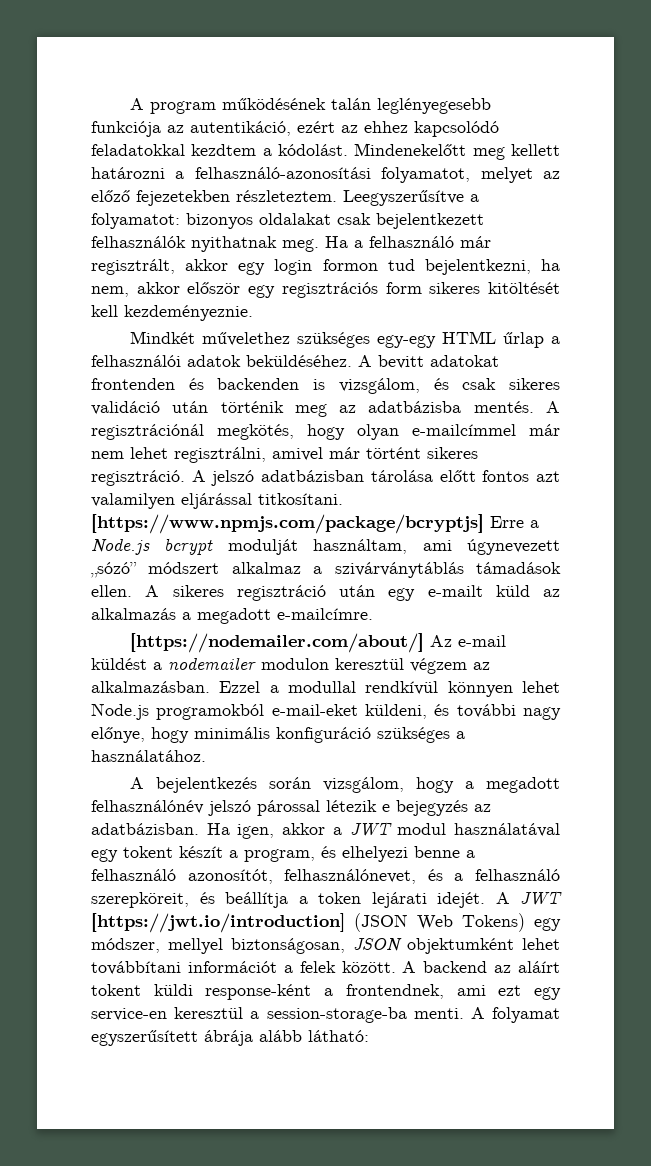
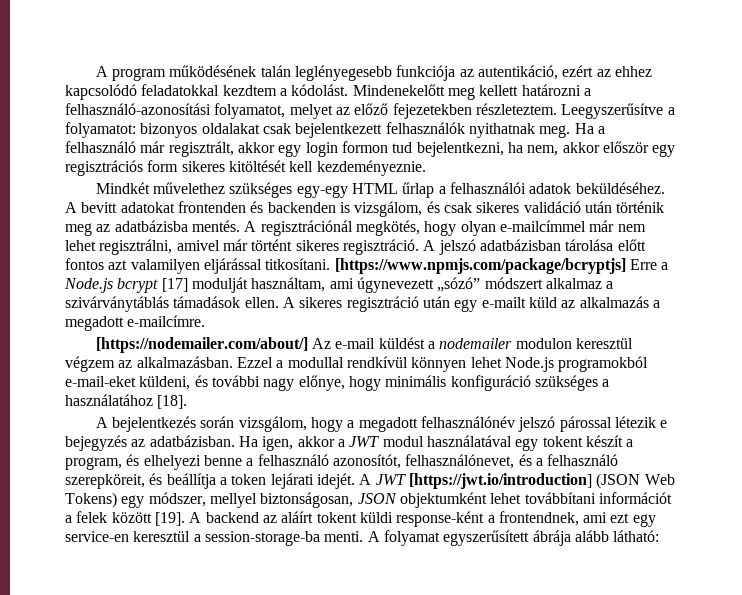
- [https://www.npmjs.com/package/bcryptjs] Erre a Node.js bcrypt modulját használtam, ami úgynevezett „sózó” módszert alkalmaz a szivárványtáblás támadások ellen.
+ [https://www.npmjs.com/package/bcryptjs] Erre a Node.js bcrypt [17] modulját használtam, ami úgynevezett „sózó” módszert alkalmaz a szivárványtáblás támadások ellen.
- Ezzel a modullal rendkívül könnyen lehet Node.js programokból e-mail-eket küldeni, és további nagy előnye, hogy minimális konfiguráció szükséges a használatához.
+ Ezzel a modullal rendkívül könnyen lehet Node.js programokból e-mail-eket küldeni, és további nagy előnye, hogy minimális konfiguráció szükséges a használatához [18].
- A JWT [https://jwt.io/introduction] (JSON Web Tokens) egy módszer, mellyel biztonságosan, JSON objektumként lehet továbbítani információt a felek között.
+ A JWT [https://jwt.io/introduction] (JSON Web Tokens) egy módszer, mellyel biztonságosan, JSON objektumként lehet továbbítani információt a felek között [19].

